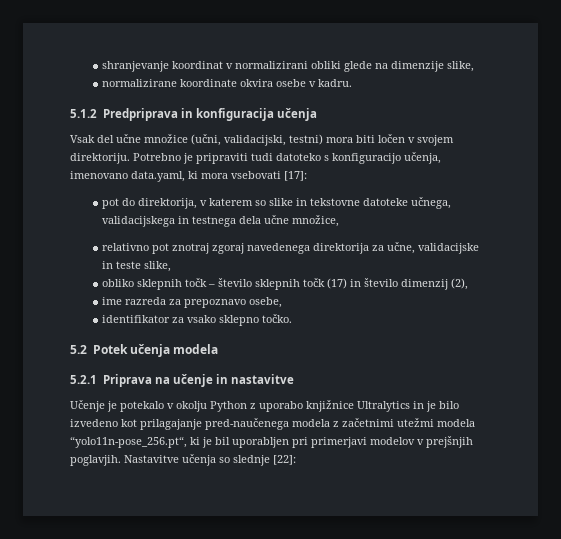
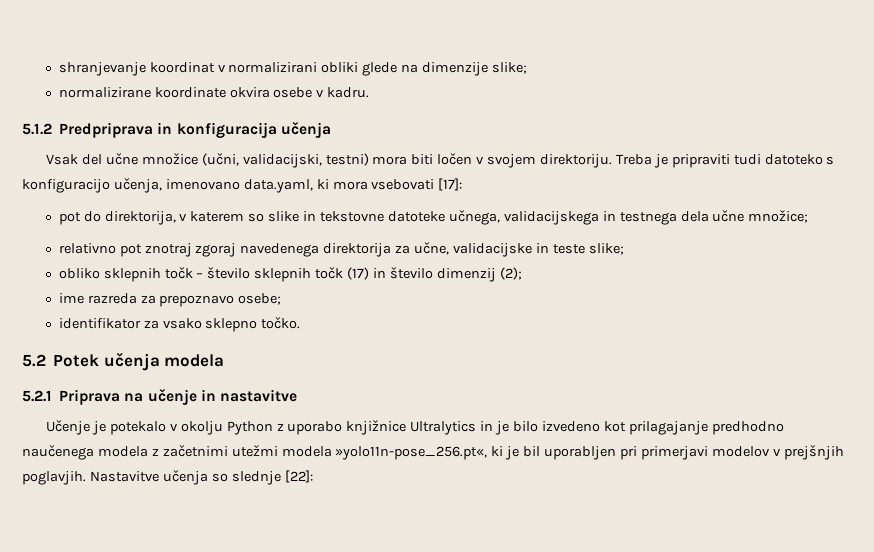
- shranjevanje koordinat v normalizirani obliki glede na dimenzije slike,
+ shranjevanje koordinat v normalizirani obliki glede na dimenzije slike;
- Potrebno je pripraviti tudi datoteko s konfiguracijo učenja, imenovano data.yaml, ki mora vsebovati [17]:
+ Treba je pripraviti tudi datoteko s konfiguracijo učenja, imenovano data.yaml, ki mora vsebovati [17]:
- pot do direktorija, v katerem so slike in tekstovne datoteke učnega, validacijskega in testnega dela učne množice,
+ pot do direktorija, v katerem so slike in tekstovne datoteke učnega, validacijskega in testnega dela učne množice;
- relativno pot znotraj zgoraj navedenega direktorija za učne, validacijske in teste slike,
+ relativno pot znotraj zgoraj navedenega direktorija za učne, validacijske in teste slike;
- obliko sklepnih točk – število sklepnih točk (17) in število dimenzij (2),
+ obliko sklepnih točk – število sklepnih točk (17) in število dimenzij (2);
- ime razreda za prepoznavo osebe,
+ ime razreda za prepoznavo osebe;
- Učenje je potekalo v okolju Python z uporabo knjižnice Ultralytics in je bilo izvedeno kot prilagajanje pred-naučenega modela z začetnimi utežmi modela “yolo11n-pose_256.pt“, ki je bil uporabljen pri primerjavi modelov v prejšnjih poglavjih.
+ Učenje je potekalo v okolju Python z uporabo knjižnice Ultralytics in je bilo izvedeno kot prilagajanje predhodno naučenega modela z začetnimi utežmi modela »yolo11n-pose_256.pt«, ki je bil uporabljen pri primerjavi modelov v prejšnjih poglavjih.

